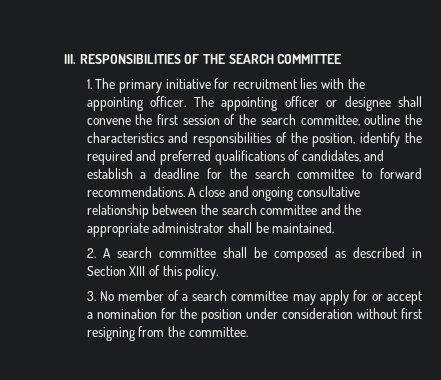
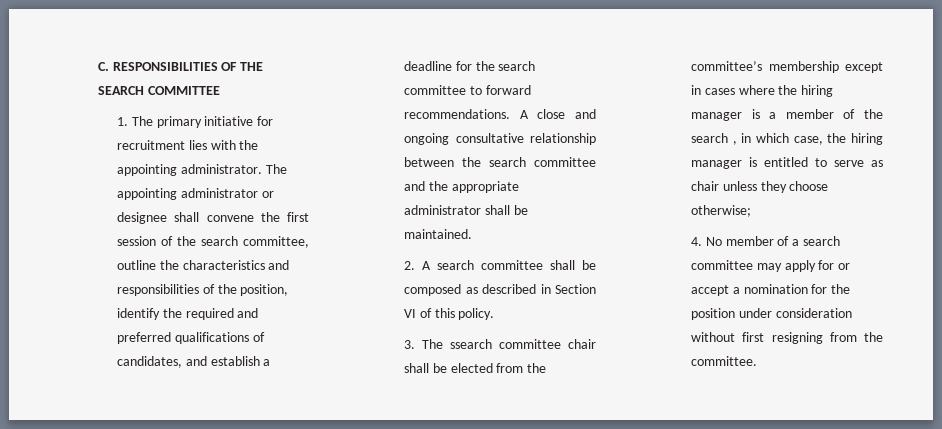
- III. RESPONSIBILITIES OF THE SEARCH COMMITTEE
+ C. RESPONSIBILITIES OF THE SEARCH COMMITTEE
- 1. The primary initiative for recruitment lies with the appointing officer.
+ 1. The primary initiative for recruitment lies with the appointing administrator.
- The appointing officer or designee shall convene the first session of the search committee, outline the characteristics and responsibilities of the position, identify the required and preferred qualifications of candidates, and establish a deadline for the search committee to forward recommendations.
+ The appointing administrator or designee shall convene the first session of the search committee, outline the characteristics and responsibilities of the position, identify the required and preferred qualifications of candidates, and establish a deadline for the search committee to forward recommendations.
- 2. A search committee shall be composed as described in Section XIII of this policy.
+ 2. A search committee shall be composed as described in Section VI of this policy.
- 3. No member of a search committee may apply for or accept a nomination for the position under consideration without first resigning from the committee.
+ 3. The ssearch committee chair shall be elected from the committee’s membership except in cases where the hiring manager is a member of the search , in which case, the hiring manager is entitled to serve as chair unless they choose otherwise;
+ 4. No member of a search committee may apply for or accept a nomination for the position under consideration without first resigning from the committee.

